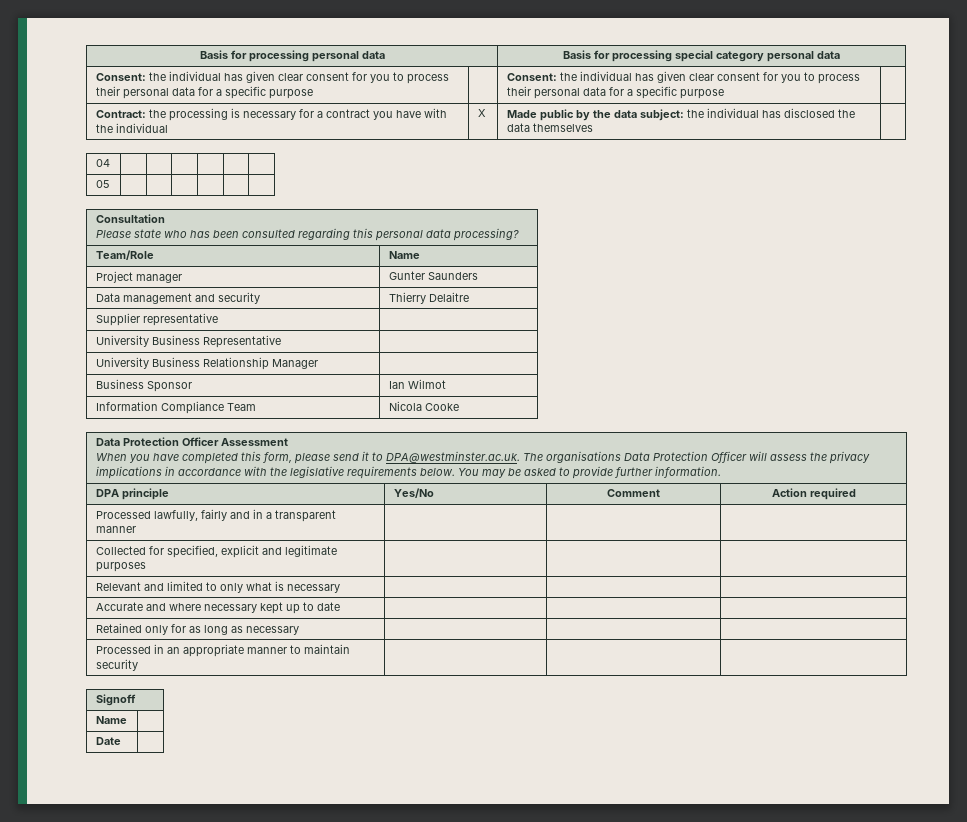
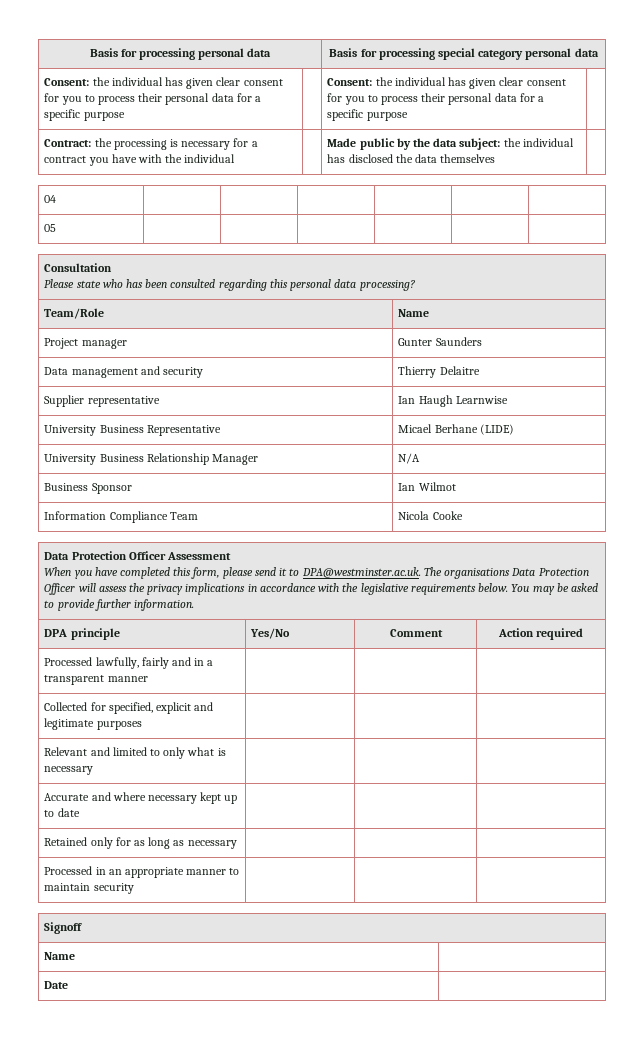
- Contract: the processing is necessary for a contract you have with the individual | X | Made public by the data subject: the individual has disclosed the data themselves |
+ Contract: the processing is necessary for a contract you have with the individual | | Made public by the data subject: the individual has disclosed the data themselves |
- Supplier representative |
+ Supplier representative | Ian Haugh Learnwise
- University Business Representative |
+ University Business Representative | Micael Berhane (LIDE)
- University Business Relationship Manager |
+ University Business Relationship Manager | N/A

